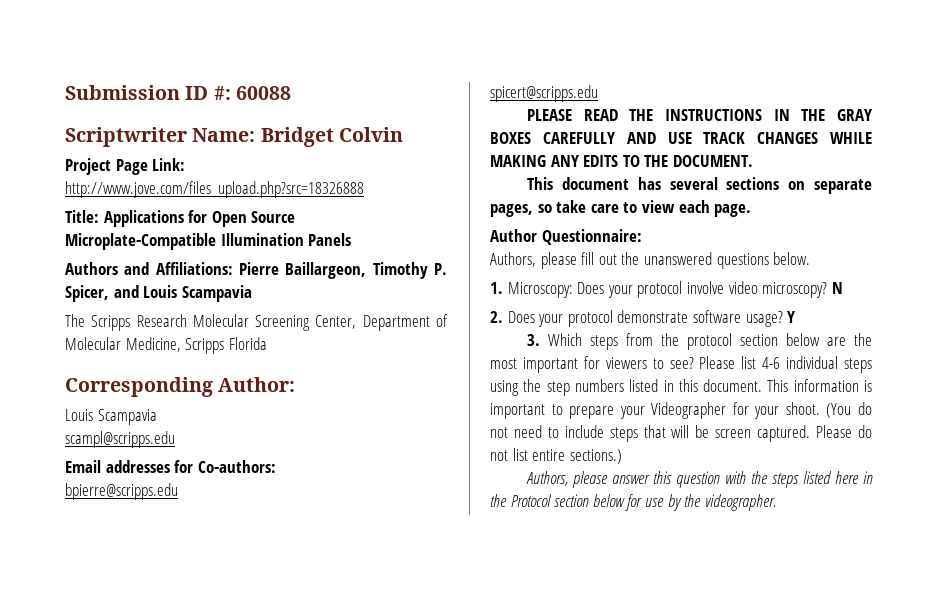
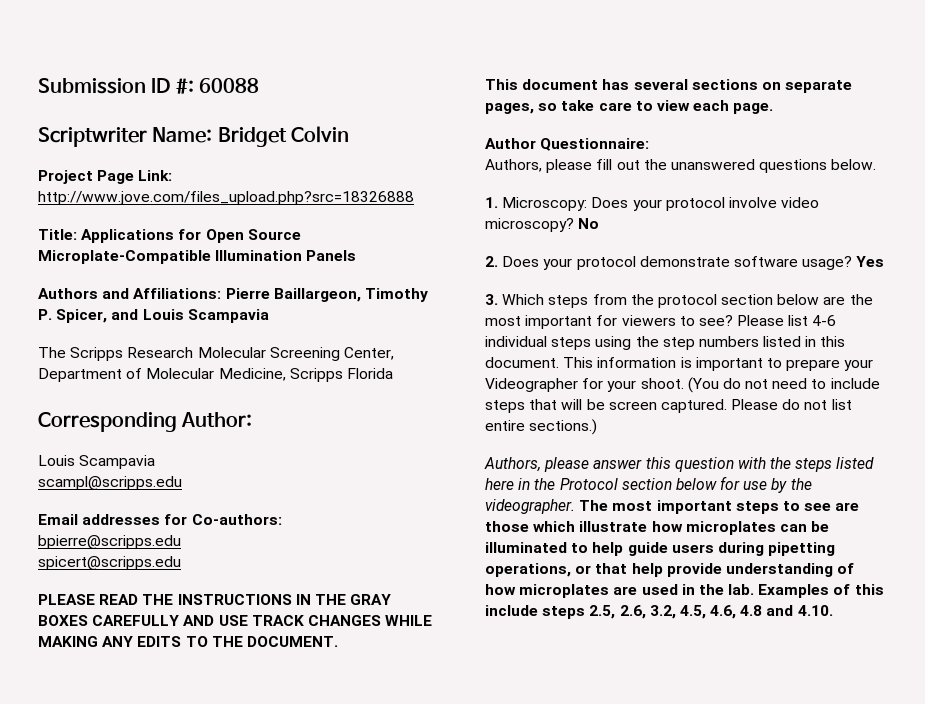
- N
+ No
- Y
+ Yes
+ The most important steps to see are those which illustrate how microplates can be illuminated to help guide users during pipetting operations, or that help provide understanding of how microplates are used in the lab. Examples of this include steps 2.5, 2.6, 3.2, 4.5, 4.6, 4.8 and 4.10.

